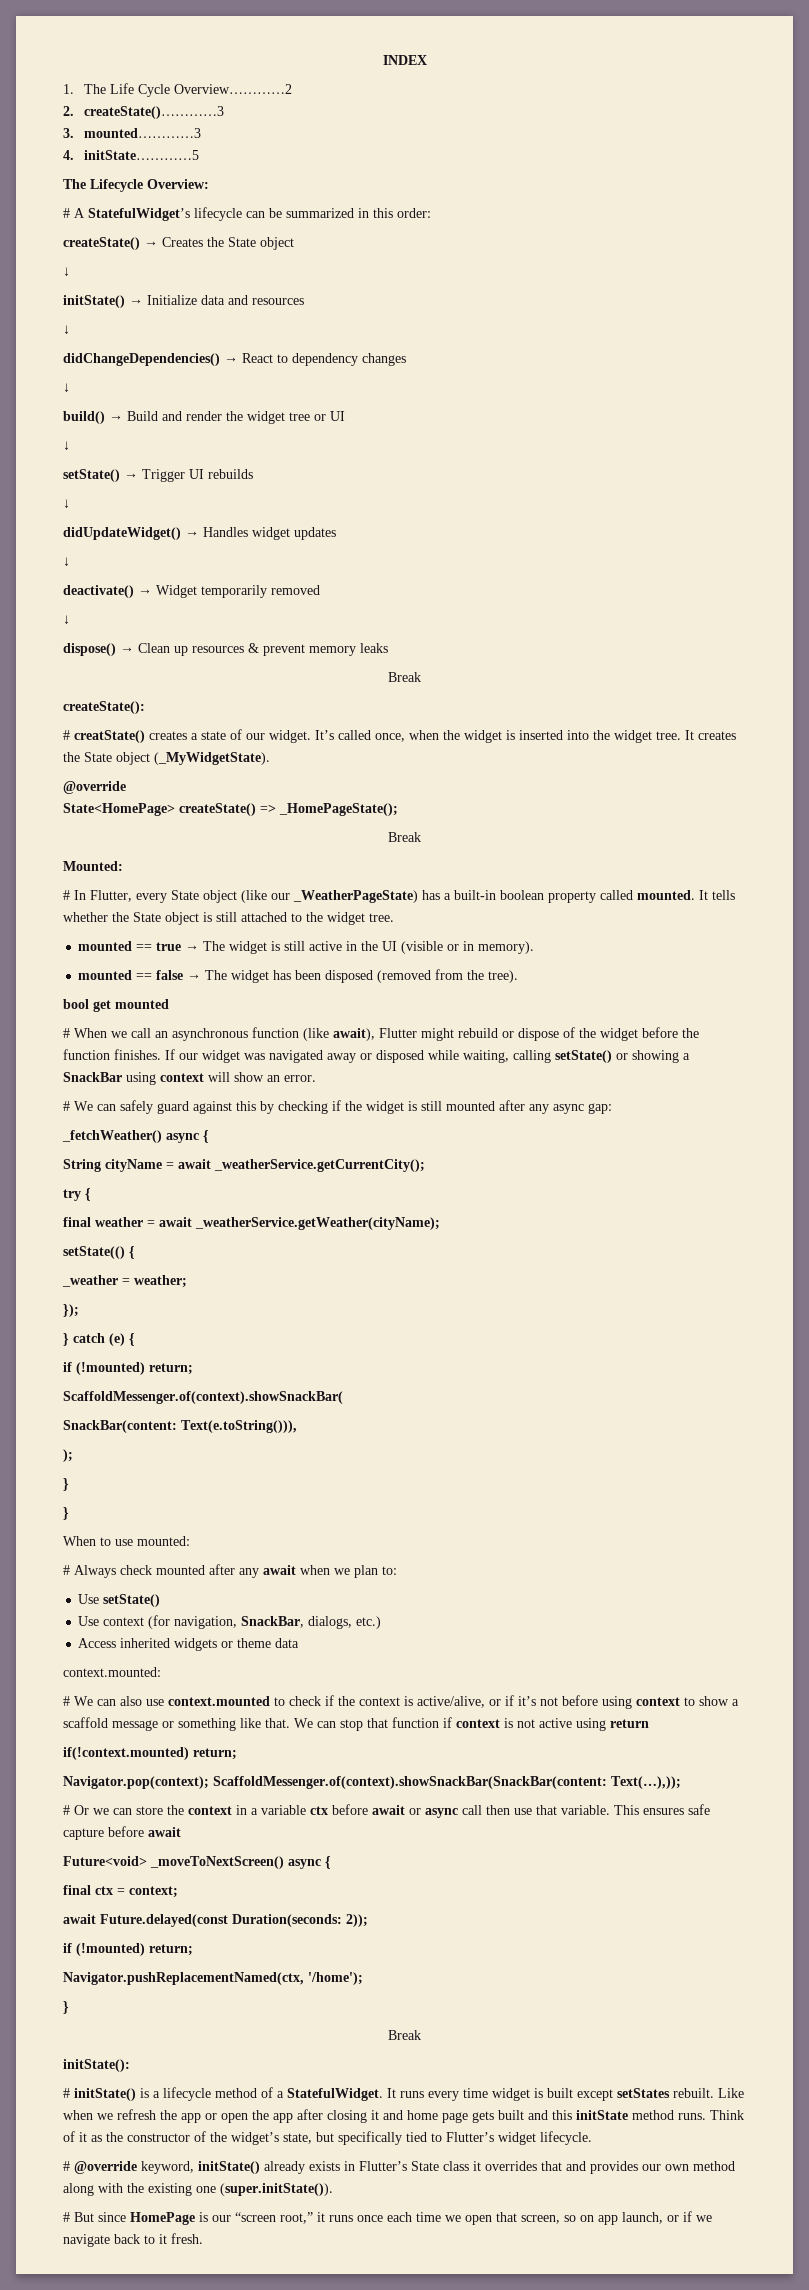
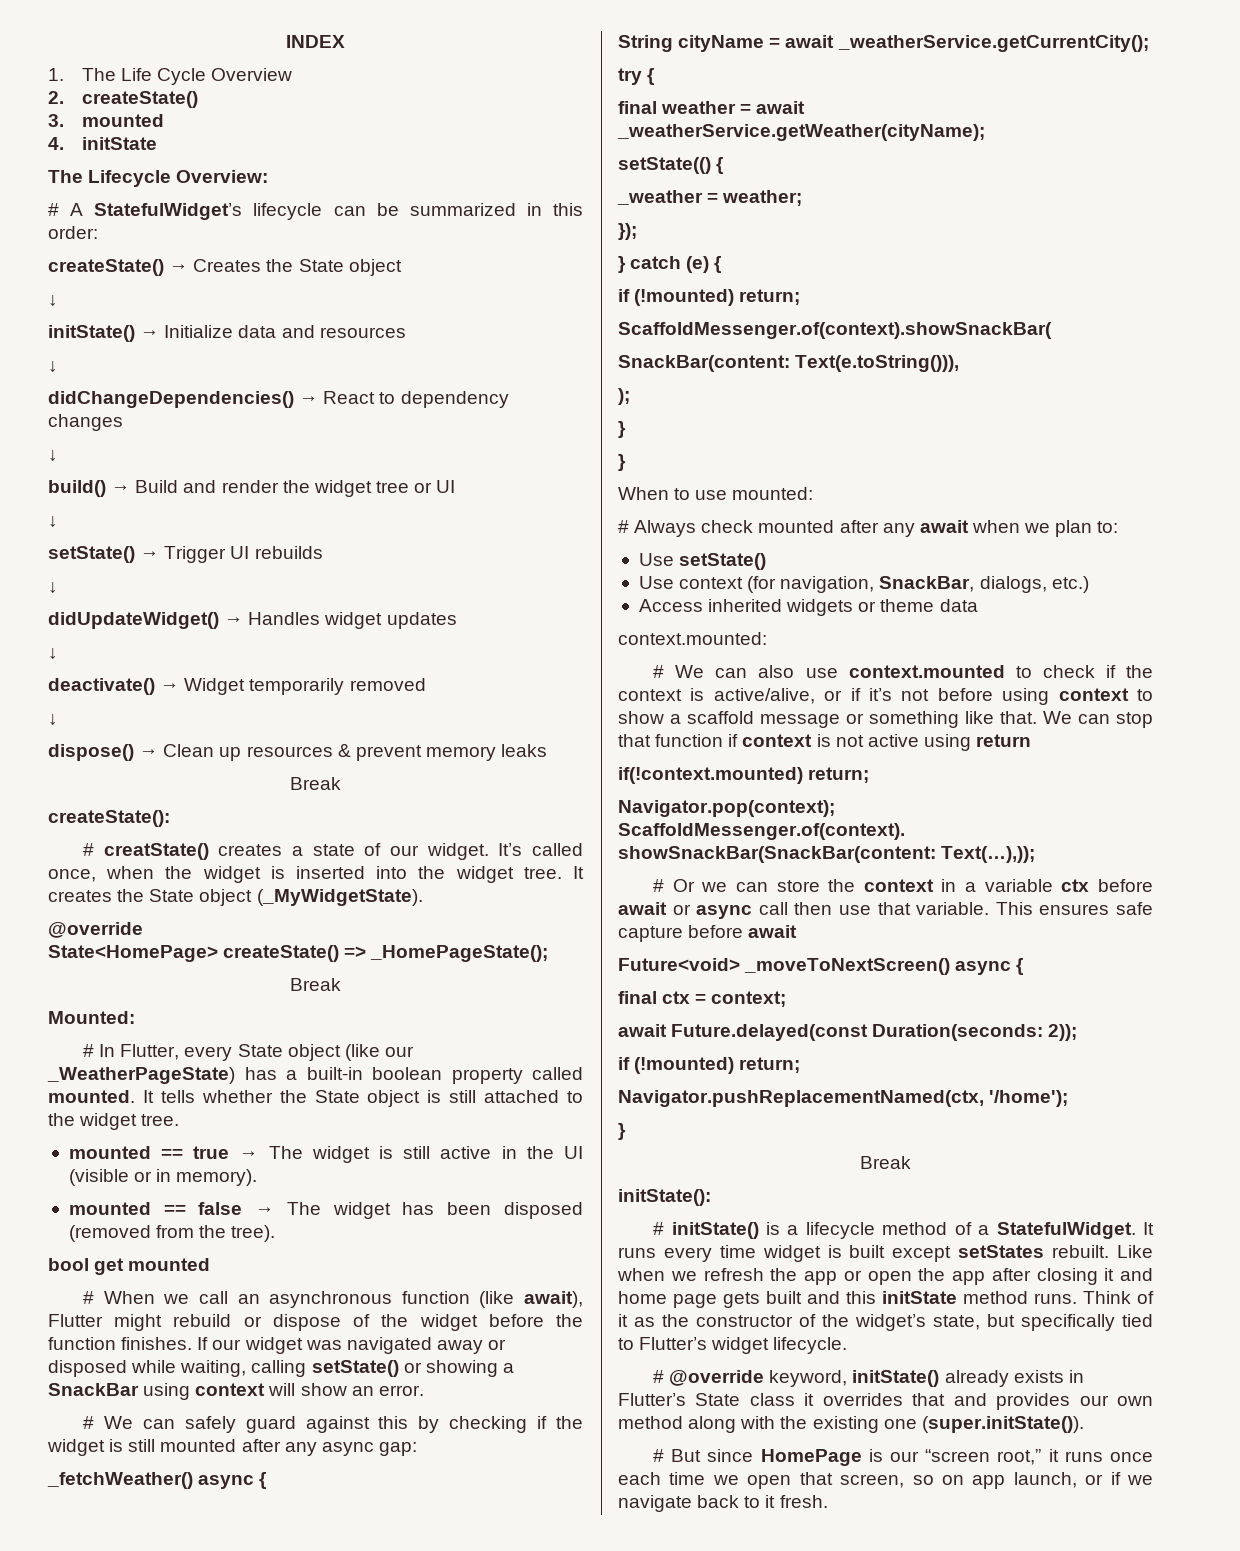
- 1. The Life Cycle Overview…………2
+ 1. The Life Cycle Overview
- 2. createState()…………3
+ 2. createState()
- 3. mounted…………3
+ 3. mounted
- 4. initState…………5
+ 4. initState

